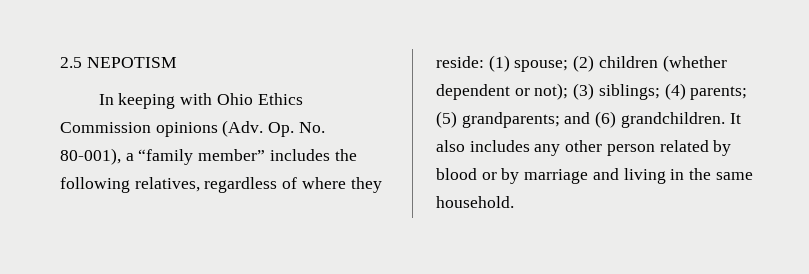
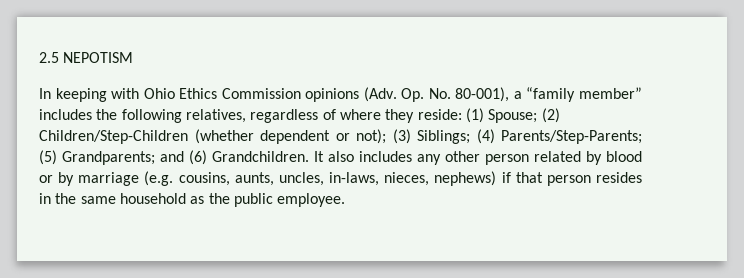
- In keeping with Ohio Ethics Commission opinions (Adv. Op. No. 80-001), a “family member” includes the following relatives, regardless of where they reside: (1) spouse; (2) children (whether dependent or not); (3) siblings; (4) parents; (5) grandparents; and (6) grandchildren.
+ In keeping with Ohio Ethics Commission opinions (Adv. Op. No. 80-001), a “family member” includes the following relatives, regardless of where they reside: (1) Spouse; (2) Children/Step-Children (whether dependent or not); (3) Siblings; (4) Parents/Step-Parents; (5) Grandparents; and (6) Grandchildren.
- It also includes any other person related by blood or by marriage and living in the same household.
+ It also includes any other person related by blood or by marriage (e.g. cousins, aunts, uncles, in-laws, nieces, nephews) if that person resides in the same household as the public employee.

